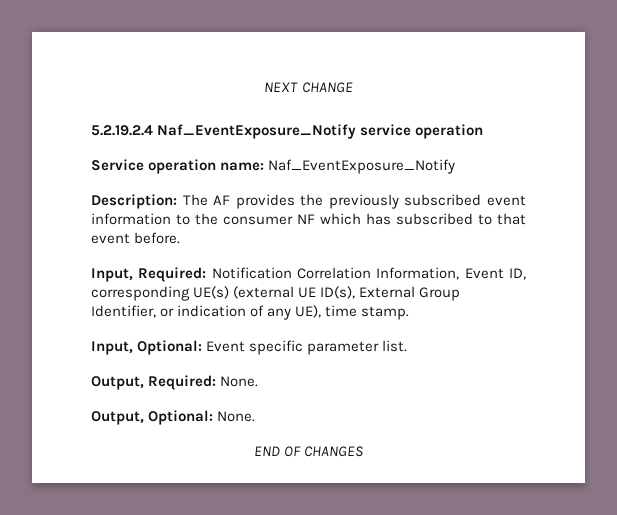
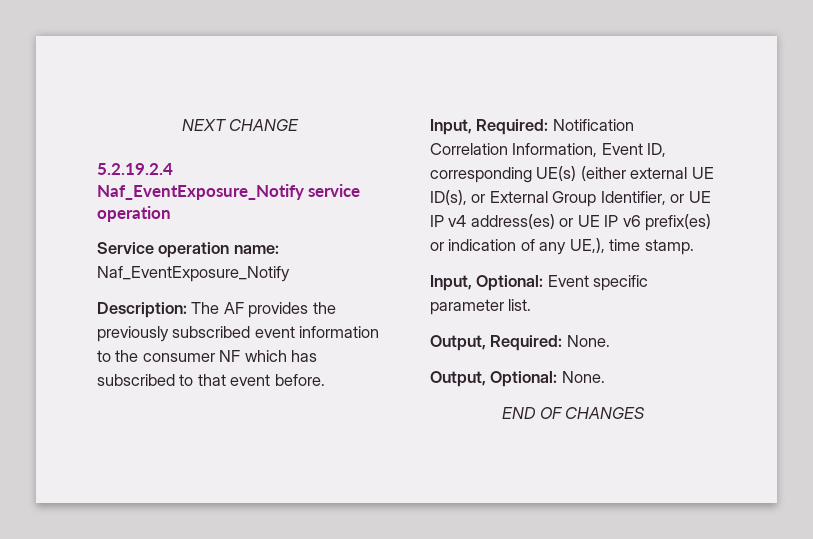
- Input, Required: Notification Correlation Information, Event ID, corresponding UE(s) (external UE ID(s), External Group Identifier, or indication of any UE), time stamp.
+ Input, Required: Notification Correlation Information, Event ID, corresponding UE(s) (either external UE ID(s), or External Group Identifier, or UE IP v4 address(es) or UE IP v6 prefix(es) or indication of any UE,), time stamp.

